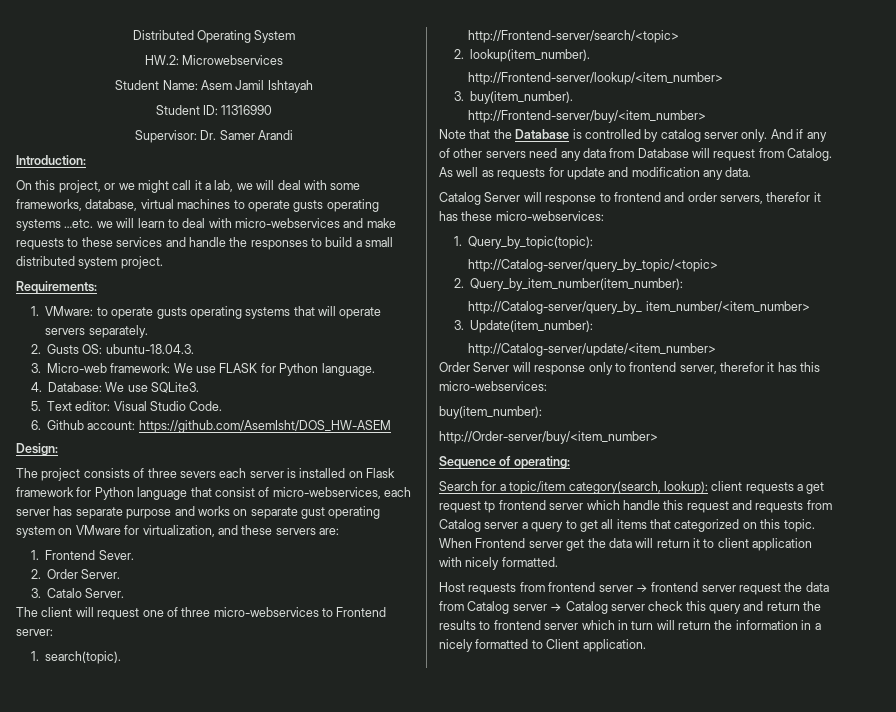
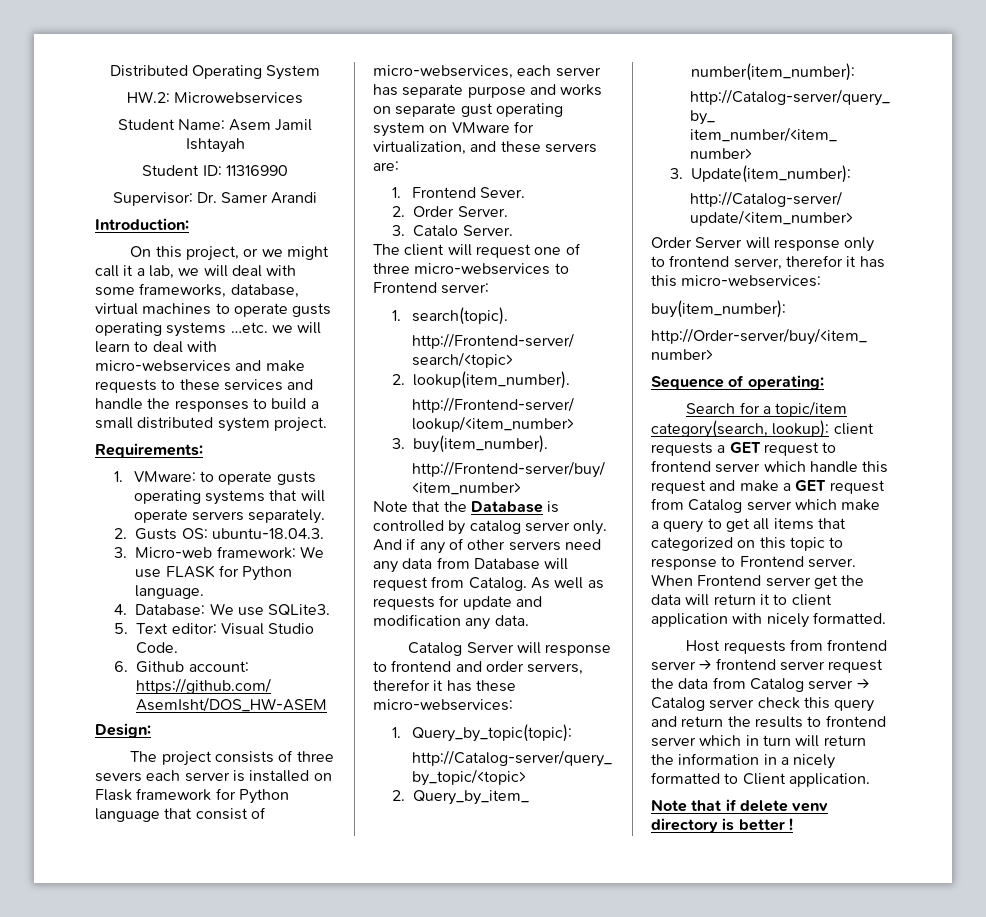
- Search for a topic/item category(search, lookup): client requests a get request tp frontend server which handle this request and requests from Catalog server a query to get all items that categorized on this topic.
+ Search for a topic/item category(search, lookup): client requests a GET request to frontend server which handle this request and make a GET request from Catalog server which make a query to get all items that categorized on this topic to response to Frontend server.
+ Note that if delete venv directory is better !

